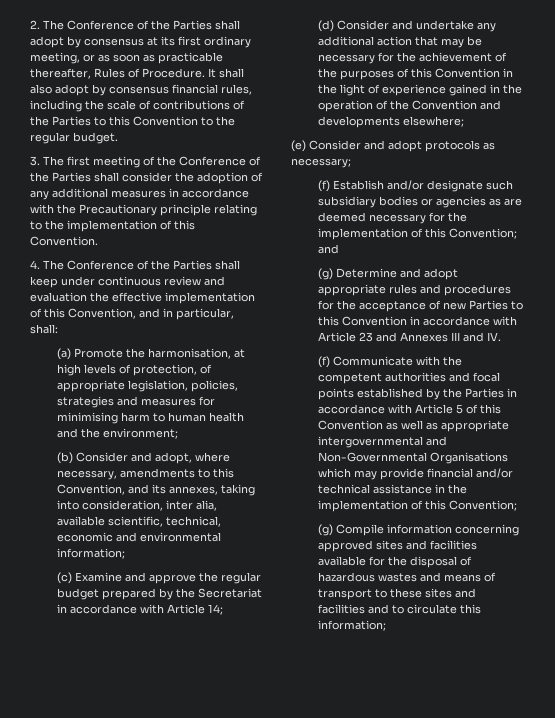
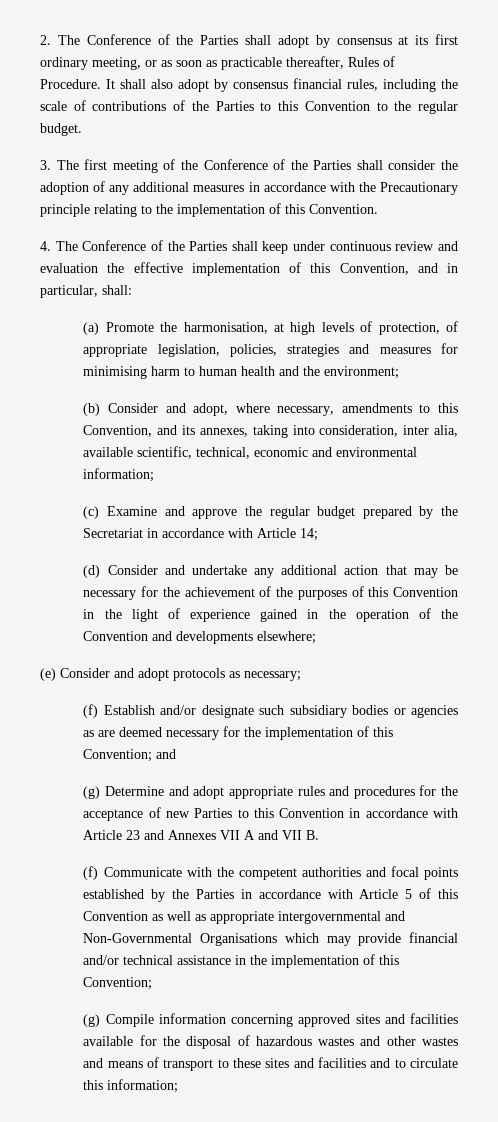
- (g) Determine and adopt appropriate rules and procedures for the acceptance of new Parties to this Convention in accordance with Article 23 and Annexes III and IV.
+ (g) Determine and adopt appropriate rules and procedures for the acceptance of new Parties to this Convention in accordance with Article 23 and Annexes VII A and VII B.
- (g) Compile information concerning approved sites and facilities available for the disposal of hazardous wastes and means of transport to these sites and facilities and to circulate this information;
+ (g) Compile information concerning approved sites and facilities available for the disposal of hazardous wastes and other wastes and means of transport to these sites and facilities and to circulate this information;

